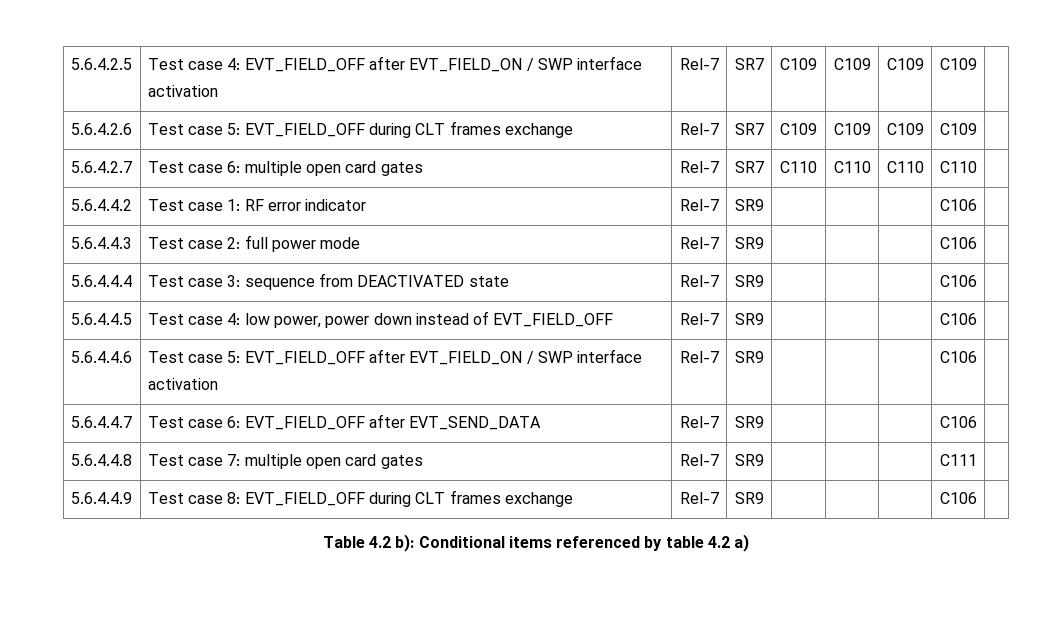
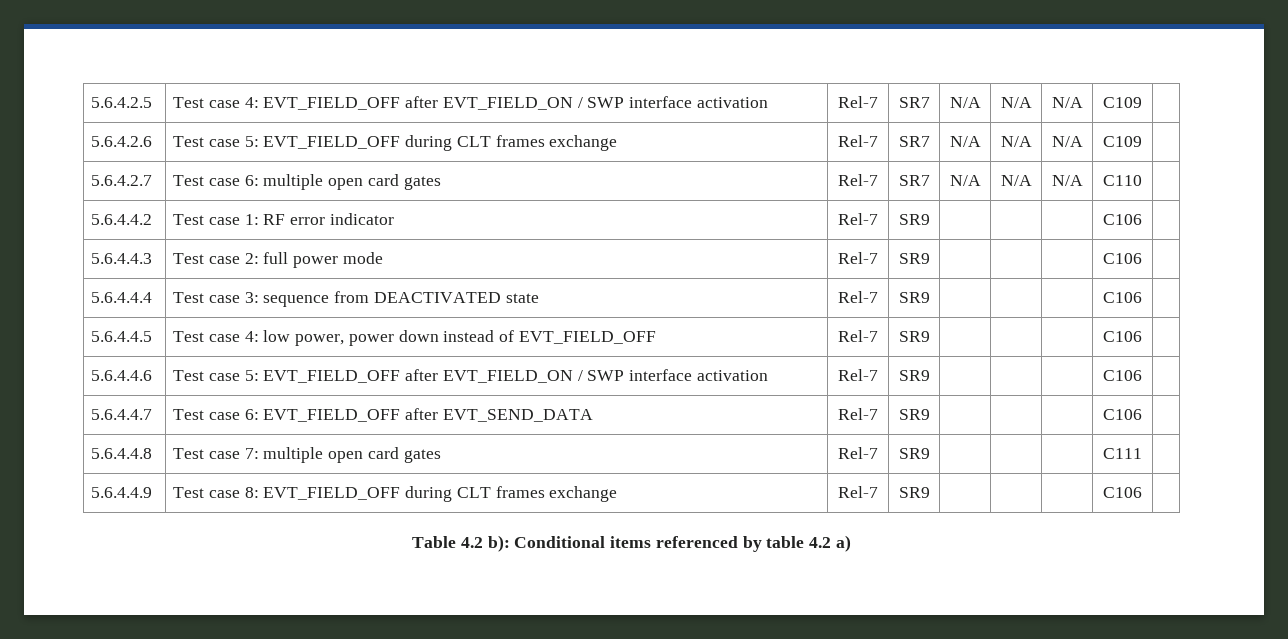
- 5.6.4.2.5 | Test case 4: EVT_FIELD_OFF after EVT_FIELD_ON / SWP interface activation | Rel-7 | SR7 | C109 | C109 | C109 | C109 |
+ 5.6.4.2.5 | Test case 4: EVT_FIELD_OFF after EVT_FIELD_ON / SWP interface activation | Rel-7 | SR7 | N/A | N/A | N/A | C109 |
- 5.6.4.2.6 | Test case 5: EVT_FIELD_OFF during CLT frames exchange | Rel-7 | SR7 | C109 | C109 | C109 | C109 |
+ 5.6.4.2.6 | Test case 5: EVT_FIELD_OFF during CLT frames exchange | Rel-7 | SR7 | N/A | N/A | N/A | C109 |
- 5.6.4.2.7 | Test case 6: multiple open card gates | Rel-7 | SR7 | C110 | C110 | C110 | C110 |
+ 5.6.4.2.7 | Test case 6: multiple open card gates | Rel-7 | SR7 | N/A | N/A | N/A | C110 |

